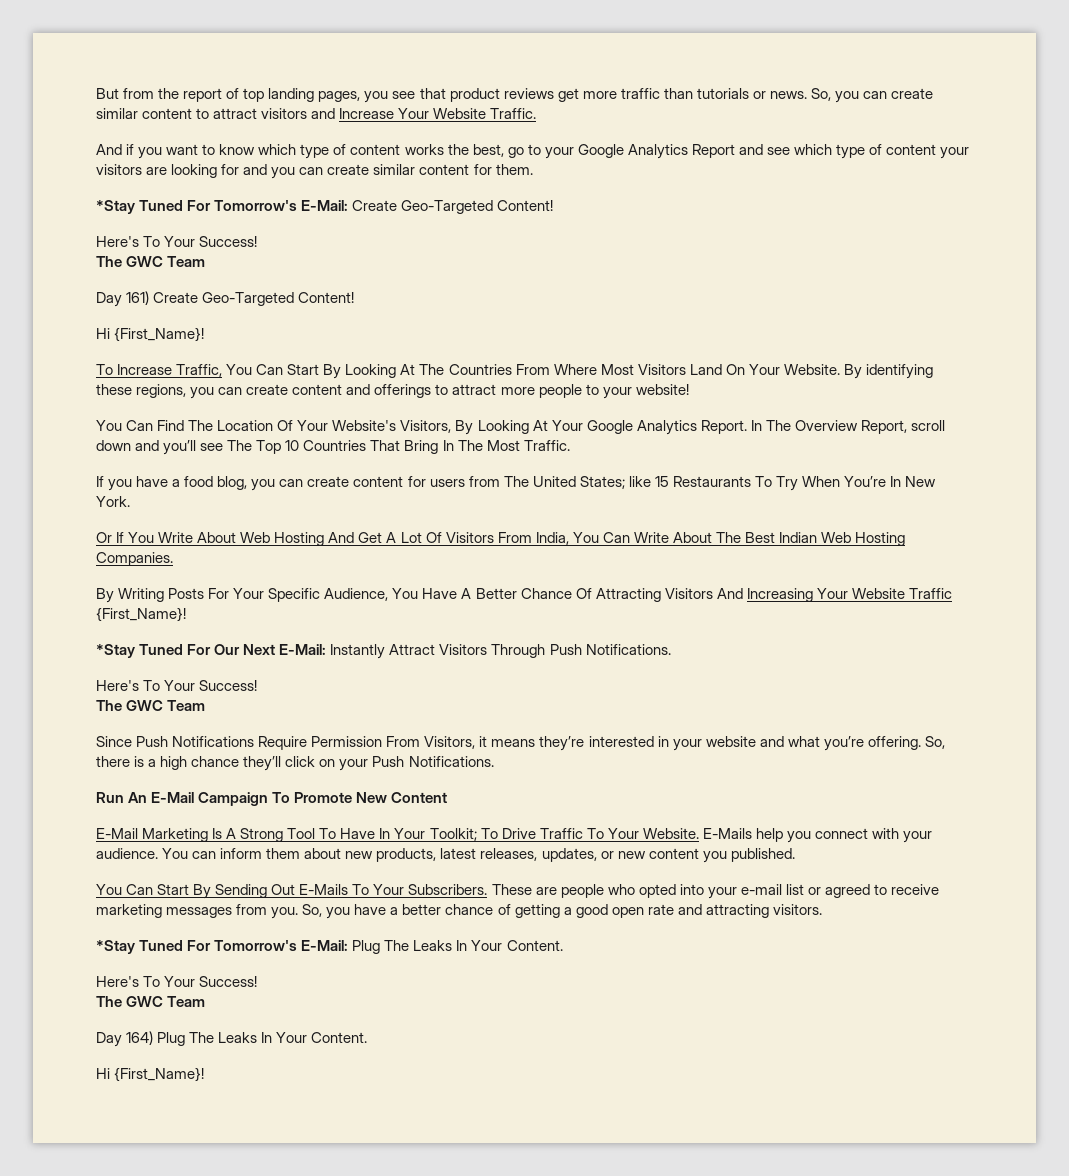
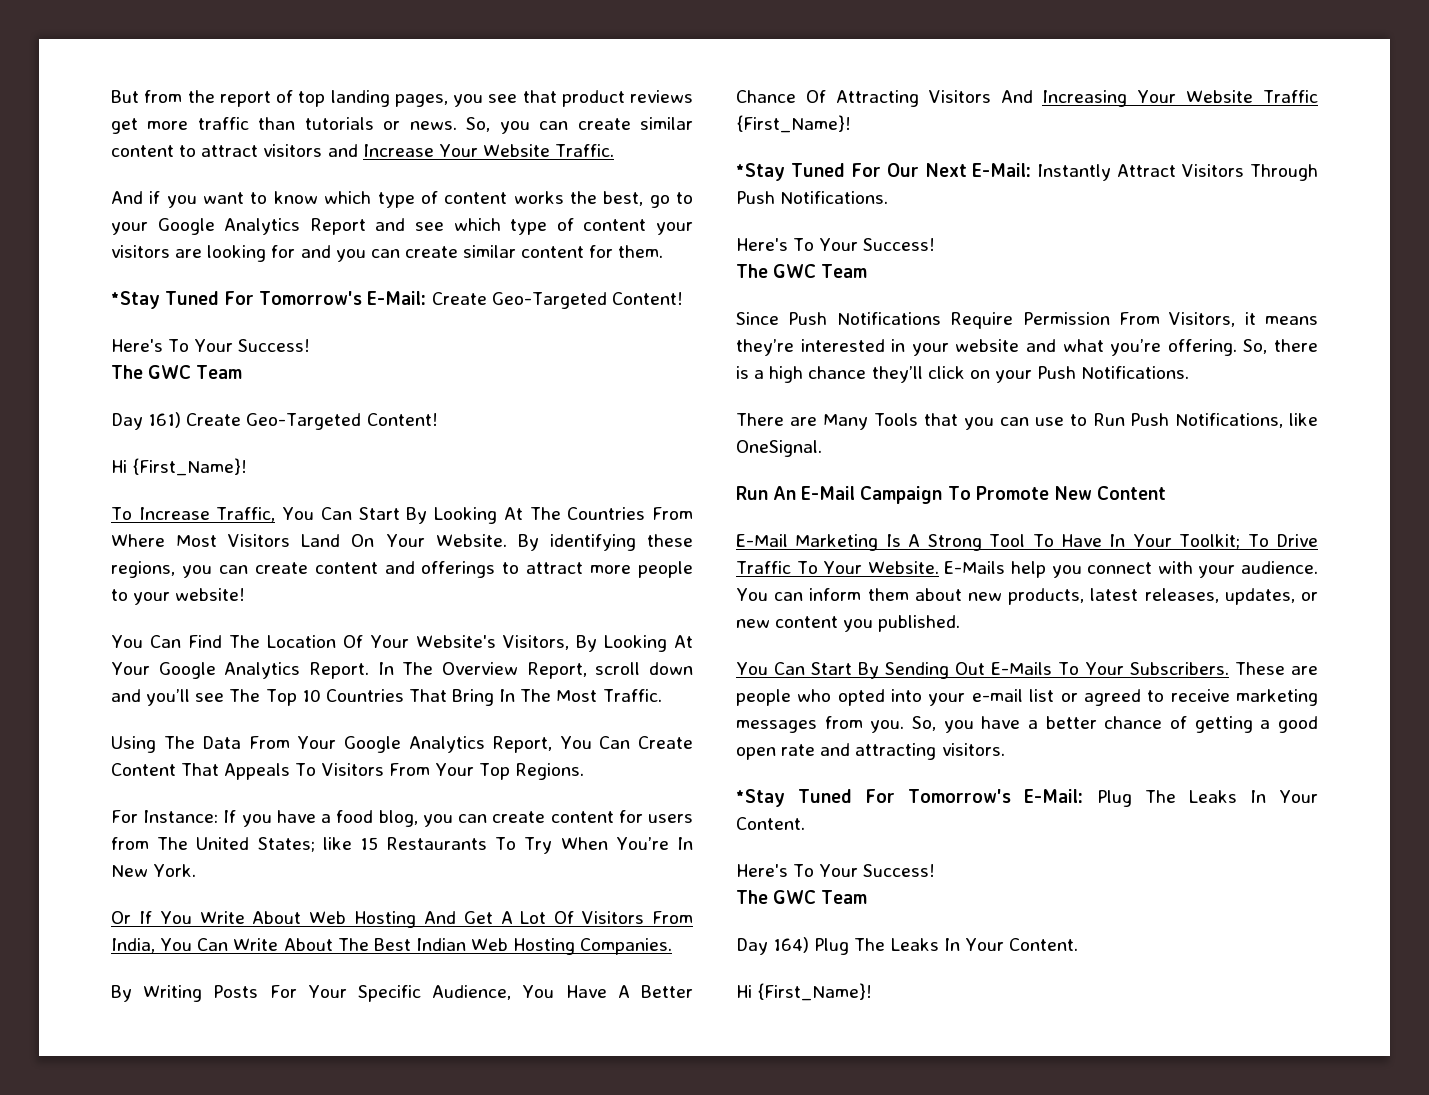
- If you have a food blog, you can create content for users from The United States; like 15 Restaurants To Try When You’re In New York.
+ Using The Data From Your Google Analytics Report, You Can Create Content That Appeals To Visitors From Your Top Regions.
+ For Instance: If you have a food blog, you can create content for users from The United States; like 15 Restaurants To Try When You’re In New York.
+ There are Many Tools that you can use to Run Push Notifications, like OneSignal.

